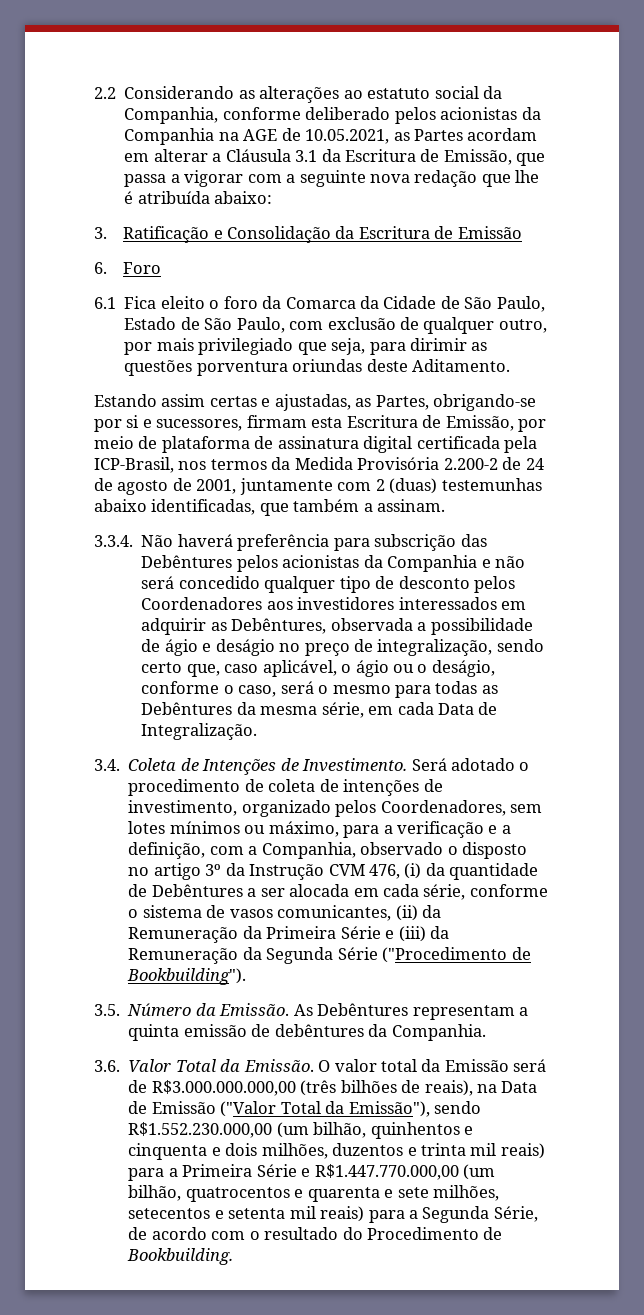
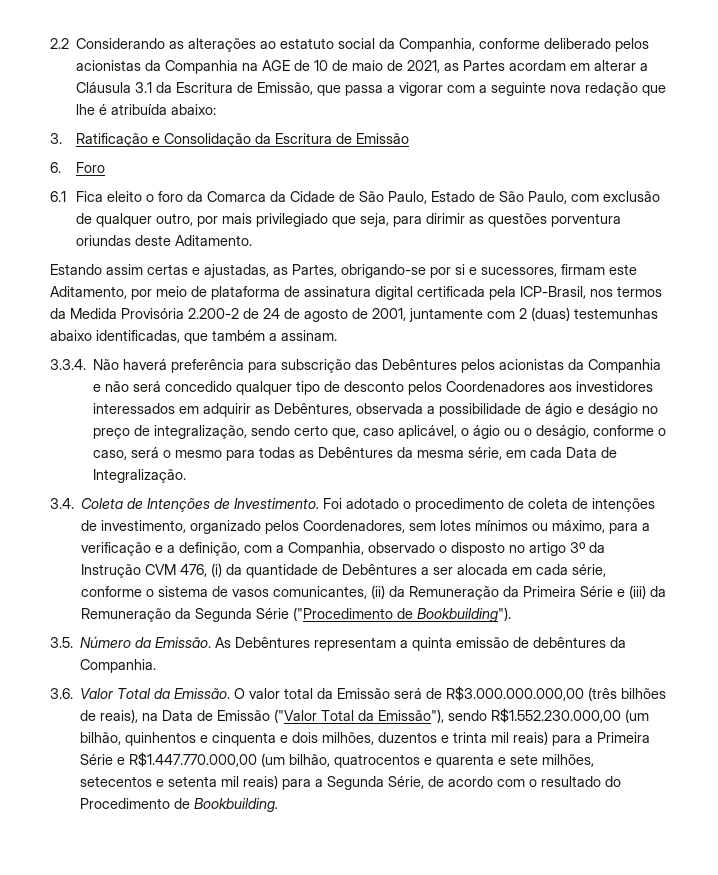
- 2.2 Considerando as alterações ao estatuto social da Companhia, conforme deliberado pelos acionistas da Companhia na AGE de 10.05.2021, as Partes acordam em alterar a Cláusula 3.1 da Escritura de Emissão, que passa a vigorar com a seguinte nova redação que lhe é atribuída abaixo:
+ 2.2 Considerando as alterações ao estatuto social da Companhia, conforme deliberado pelos acionistas da Companhia na AGE de 10 de maio de 2021, as Partes acordam em alterar a Cláusula 3.1 da Escritura de Emissão, que passa a vigorar com a seguinte nova redação que lhe é atribuída abaixo:
- Estando assim certas e ajustadas, as Partes, obrigando-se por si e sucessores, firmam esta Escritura de Emissão, por meio de plataforma de assinatura digital certificada pela ICP-Brasil, nos termos da Medida Provisória 2.200-2 de 24 de agosto de 2001, juntamente com 2 (duas) testemunhas abaixo identificadas, que também a assinam.
+ Estando assim certas e ajustadas, as Partes, obrigando-se por si e sucessores, firmam este Aditamento, por meio de plataforma de assinatura digital certificada pela ICP-Brasil, nos termos da Medida Provisória 2.200-2 de 24 de agosto de 2001, juntamente com 2 (duas) testemunhas abaixo identificadas, que também a assinam.
- Será adotado o procedimento de coleta de intenções de investimento, organizado pelos Coordenadores, sem lotes mínimos ou máximo, para a verificação e a definição, com a Companhia, observado o disposto no artigo 3º da Instrução CVM 476, (i) da quantidade de Debêntures a ser alocada em cada série, conforme o sistema de vasos comunicantes, (ii) da Remuneração da Primeira Série e (iii) da Remuneração da Segunda Série ("Procedimento de Bookbuilding").
+ Foi adotado o procedimento de coleta de intenções de investimento, organizado pelos Coordenadores, sem lotes mínimos ou máximo, para a verificação e a definição, com a Companhia, observado o disposto no artigo 3º da Instrução CVM 476, (i) da quantidade de Debêntures a ser alocada em cada série, conforme o sistema de vasos comunicantes, (ii) da Remuneração da Primeira Série e (iii) da Remuneração da Segunda Série ("Procedimento de Bookbuilding").

